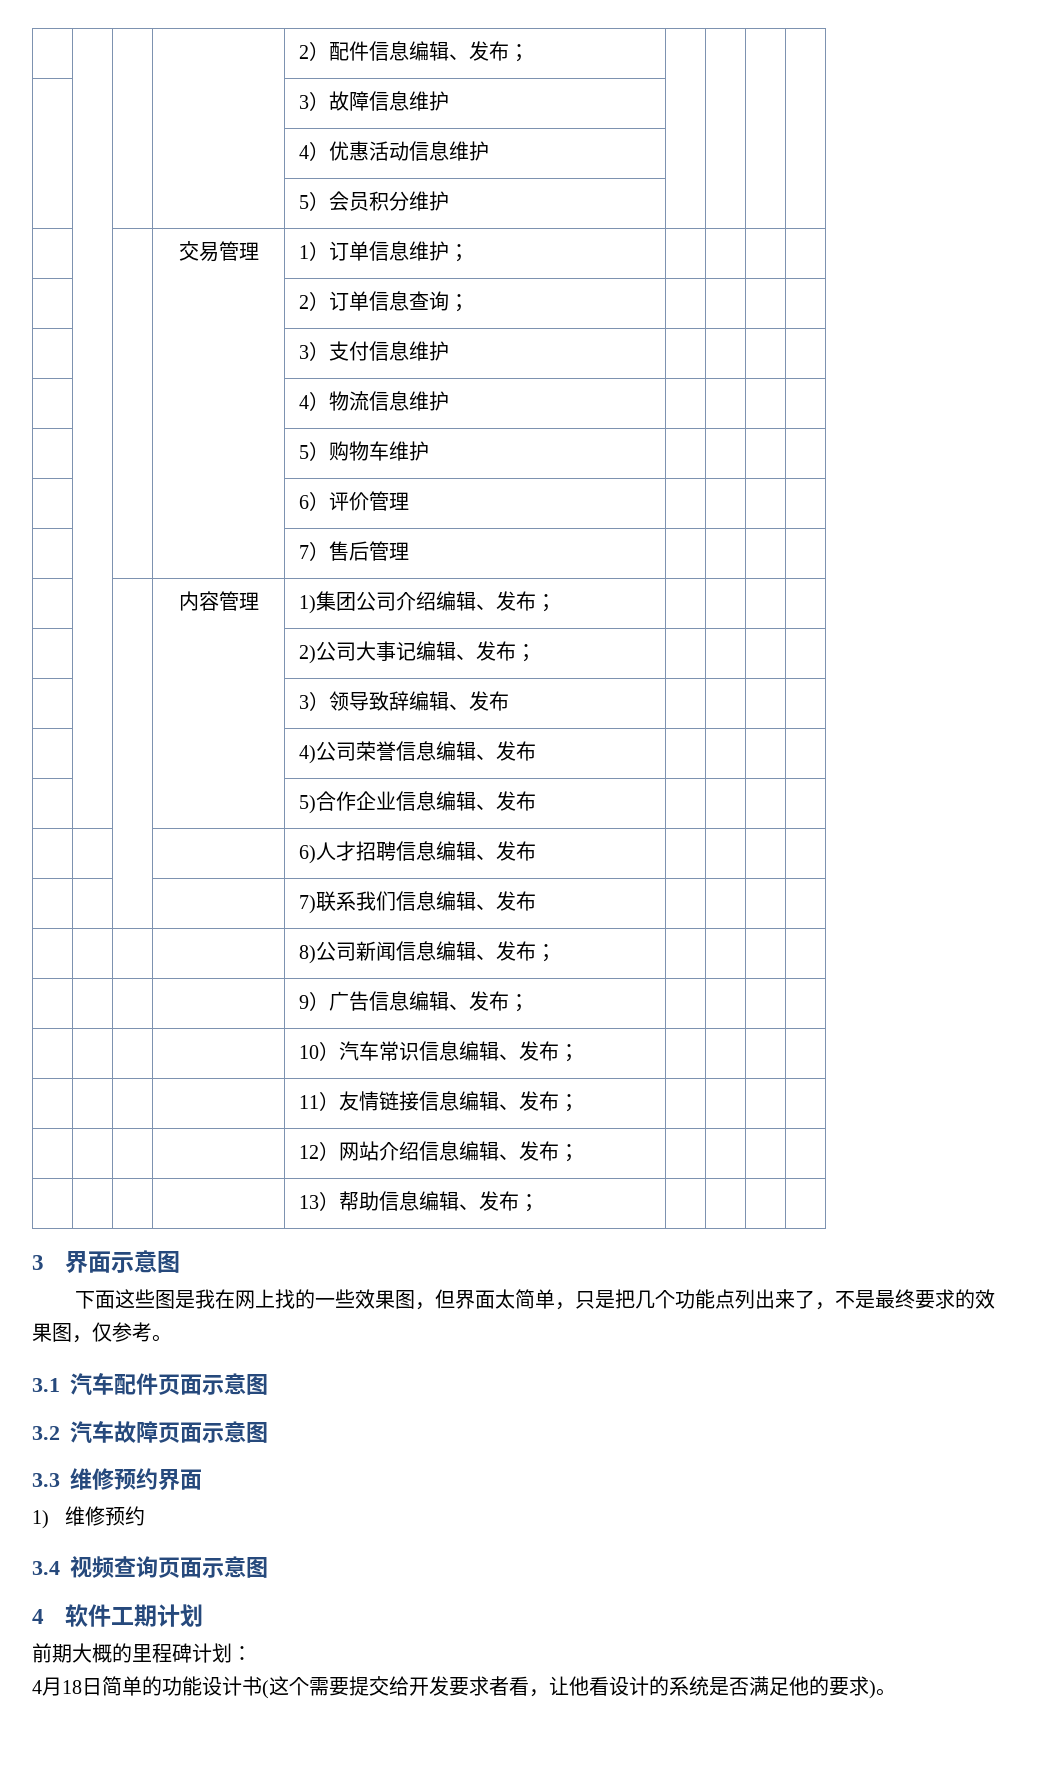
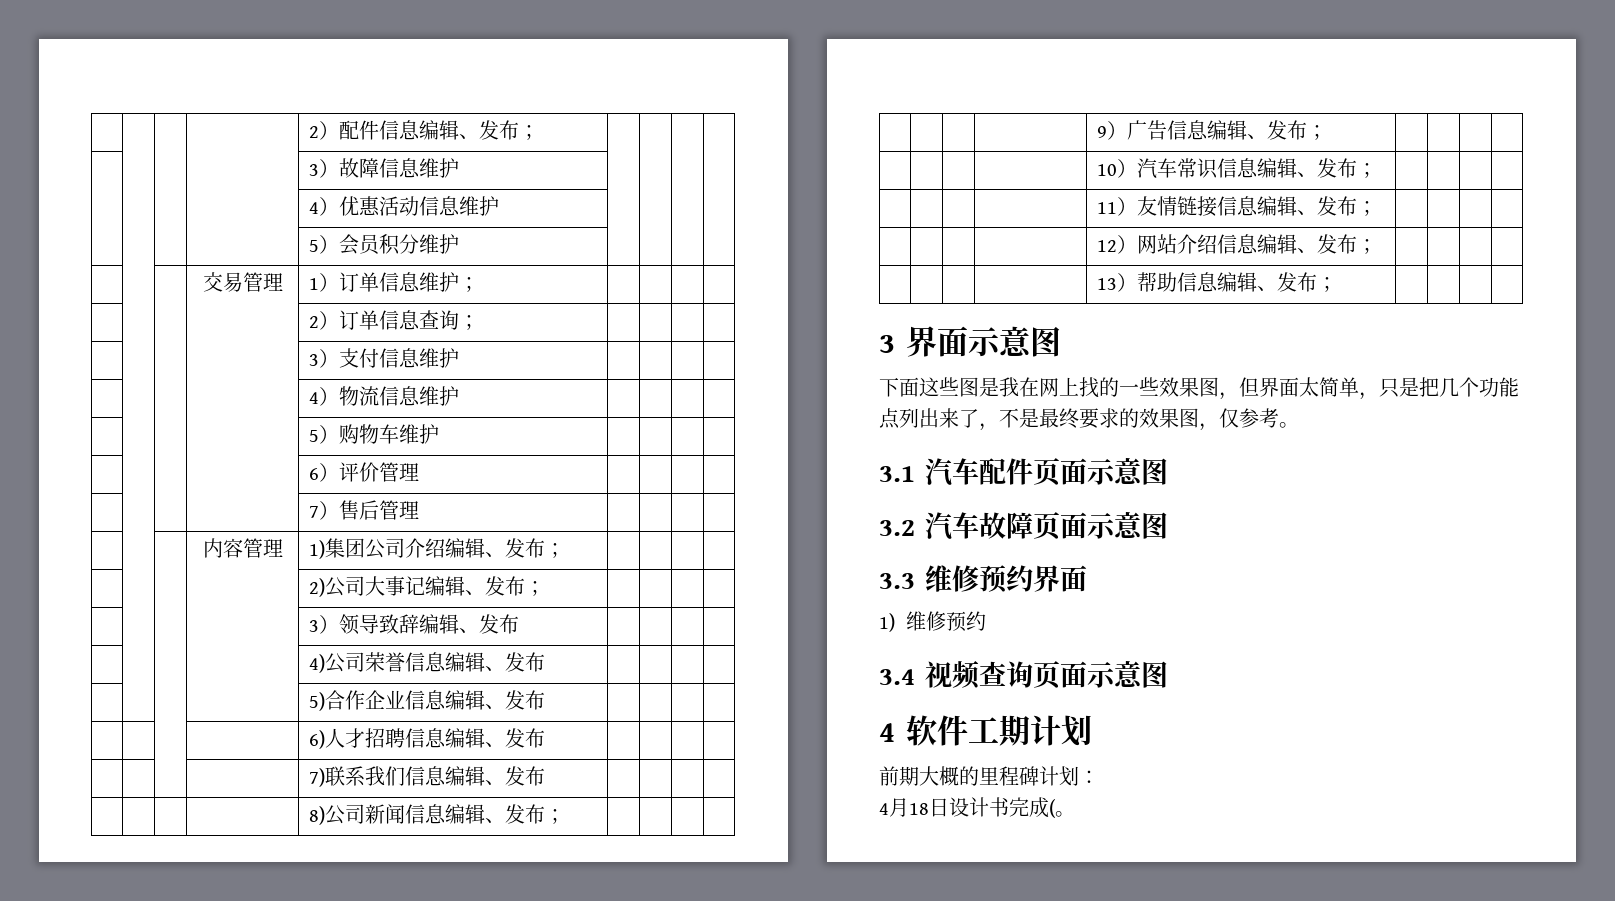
- 4月18日简单的功能设计书(这个需要提交给开发要求者看，让他看设计的系统是否满足他的要求)。
+ 4月18日设计书完成(。

